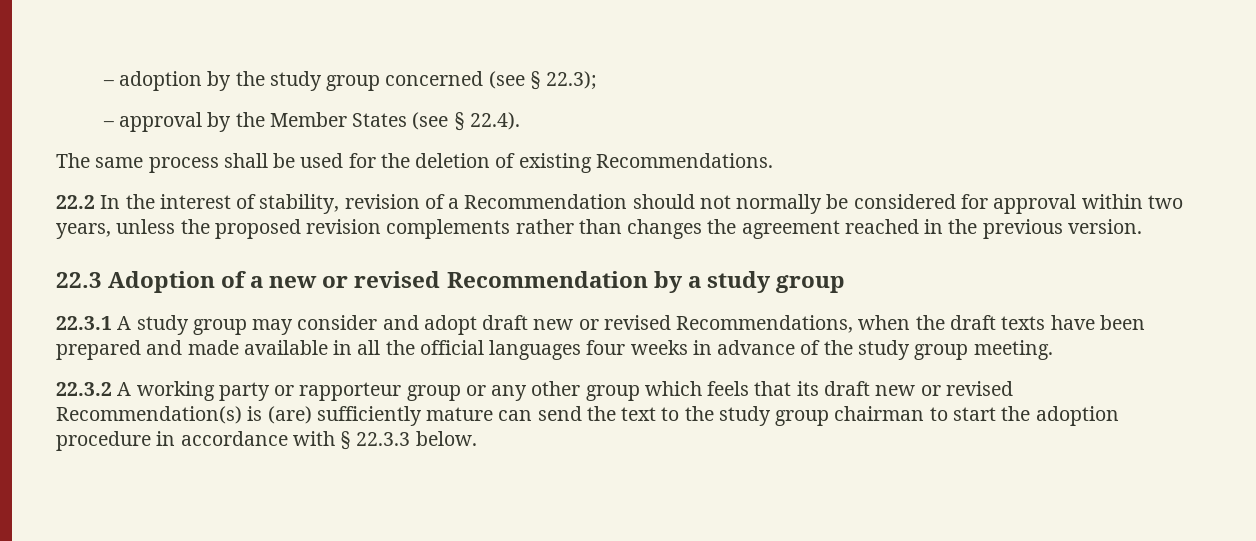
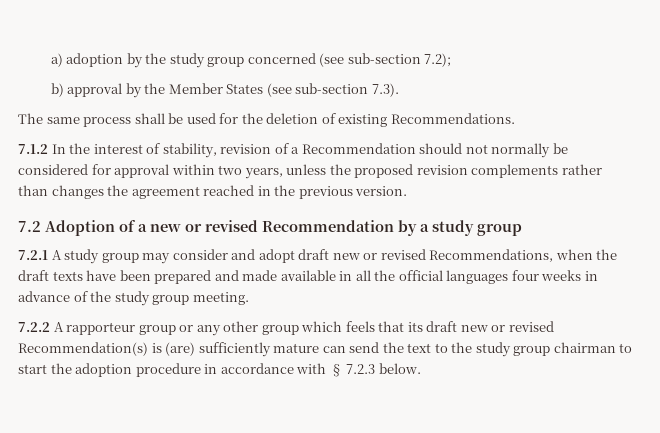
- – adoption by the study group concerned (see § 22.3);
- – approval by the Member States (see § 22.4).
+ a) adoption by the study group concerned (see sub-section 7.2);
+ b) approval by the Member States (see sub-section 7.3).
- 22.2 In the interest of stability, revision of a Recommendation should not normally be considered for approval within two years, unless the proposed revision complements rather than changes the agreement reached in the previous version.
+ 7.1.2 In the interest of stability, revision of a Recommendation should not normally be considered for approval within two years, unless the proposed revision complements rather than changes the agreement reached in the previous version.
- 22.3 Adoption of a new or revised Recommendation by a study group
+ 7.2 Adoption of a new or revised Recommendation by a study group
- 22.3.1 A study group may consider and adopt draft new or revised Recommendations, when the draft texts have been prepared and made available in all the official languages four weeks in advance of the study group meeting.
+ 7.2.1 A study group may consider and adopt draft new or revised Recommendations, when the draft texts have been prepared and made available in all the official languages four weeks in advance of the study group meeting.
- 22.3.2 A working party or rapporteur group or any other group which feels that its draft new or revised Recommendation(s) is (are) sufficiently mature can send the text to the study group chairman to start the adoption procedure in accordance with § 22.3.3 below.
+ 7.2.2 A rapporteur group or any other group which feels that its draft new or revised Recommendation(s) is (are) sufficiently mature can send the text to the study group chairman to start the adoption procedure in accordance with § 7.2.3 below.

